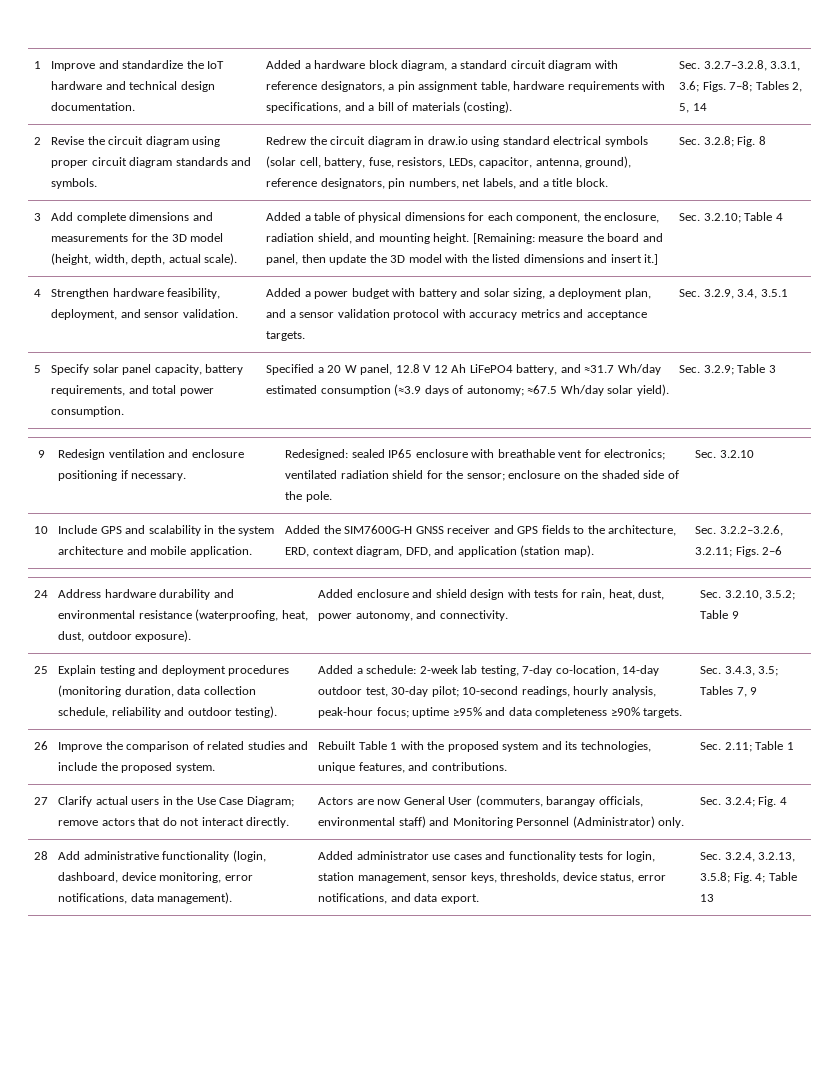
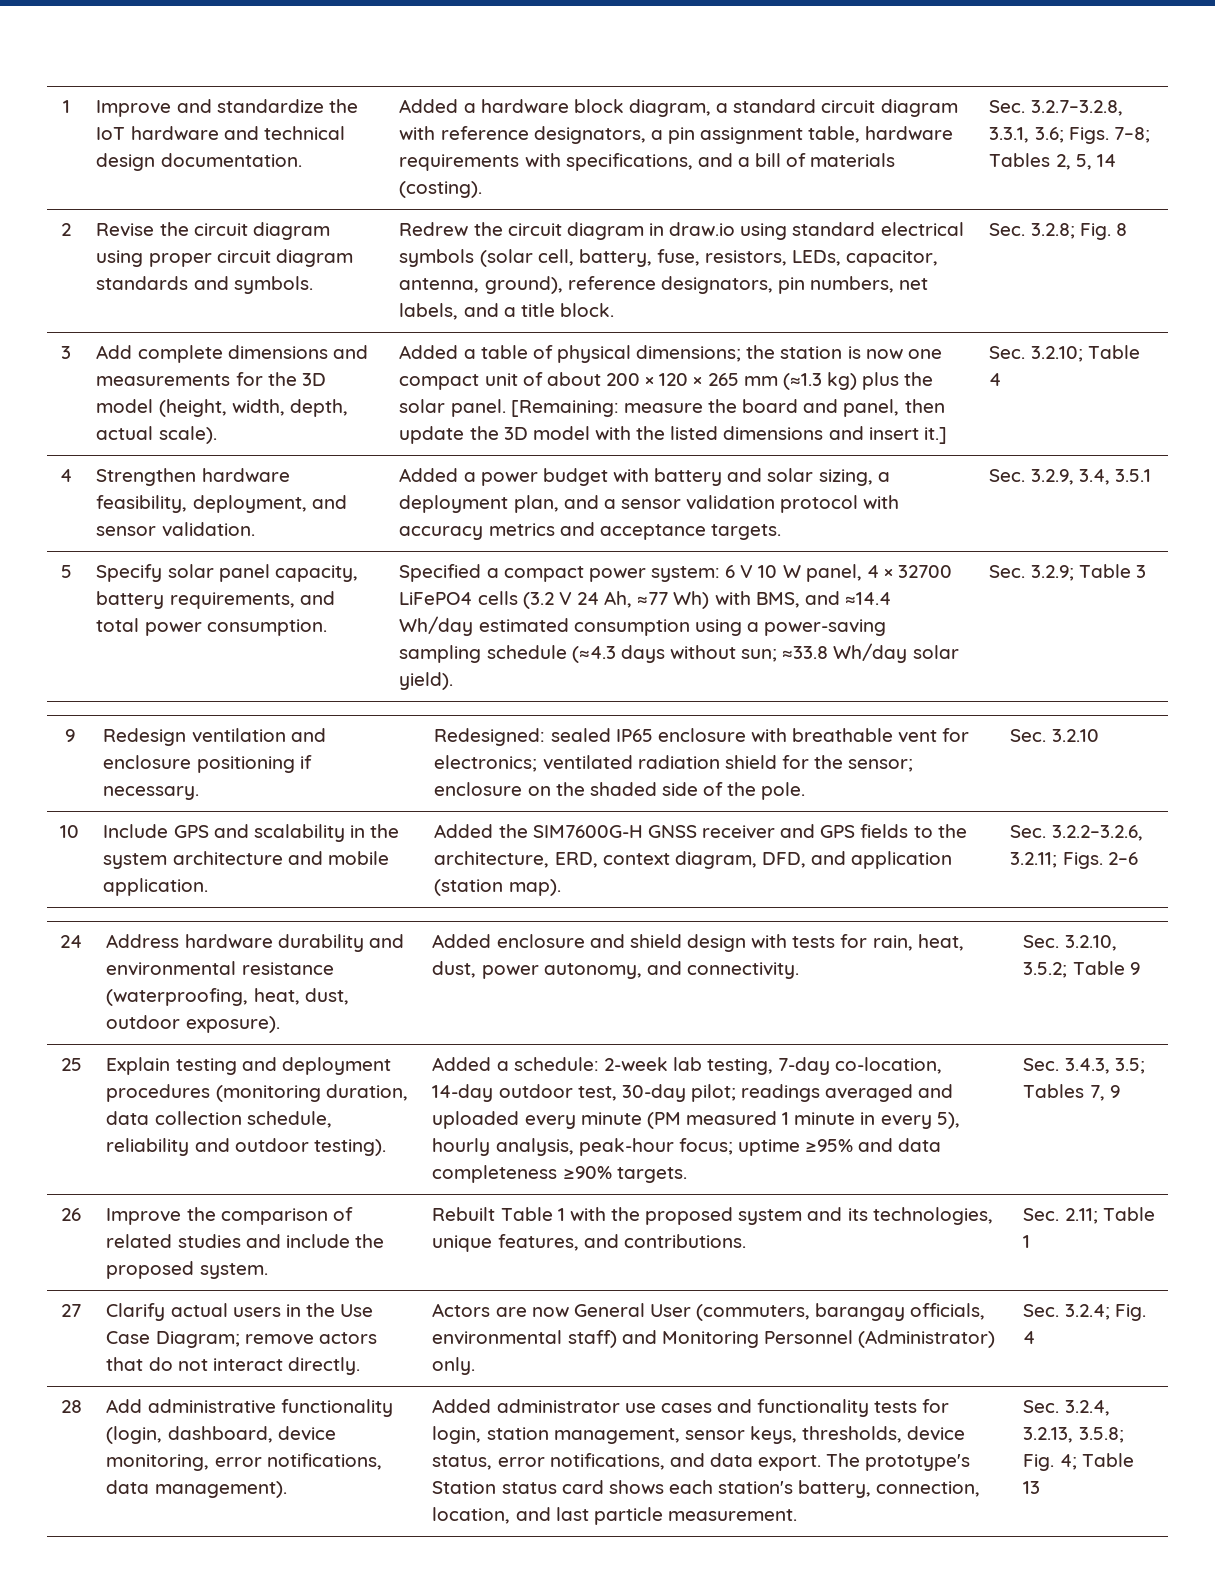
- Added a table of physical dimensions for each component, the enclosure, radiation shield, and mounting height.
+ Added a table of physical dimensions; the station is now one compact unit of about 200 × 120 × 265 mm (≈1.3 kg) plus the solar panel.
- Specified a 20 W panel, 12.8 V 12 Ah LiFePO4 battery, and ≈31.7 Wh/day estimated consumption (≈3.9 days of autonomy; ≈67.5 Wh/day solar yield).
+ Specified a compact power system: 6 V 10 W panel, 4 × 32700 LiFePO4 cells (3.2 V 24 Ah, ≈77 Wh) with BMS, and ≈14.4 Wh/day estimated consumption using a power-saving sampling schedule (≈4.3 days without sun; ≈33.8 Wh/day solar yield).
- Added a schedule: 2-week lab testing, 7-day co-location, 14-day outdoor test, 30-day pilot; 10-second readings, hourly analysis, peak-hour focus; uptime ≥95% and data completeness ≥90% targets.
+ Added a schedule: 2-week lab testing, 7-day co-location, 14-day outdoor test, 30-day pilot; readings averaged and uploaded every minute (PM measured 1 minute in every 5), hourly analysis, peak-hour focus; uptime ≥95% and data completeness ≥90% targets.
+ The prototype's Station status card shows each station's battery, connection, location, and last particle measurement.

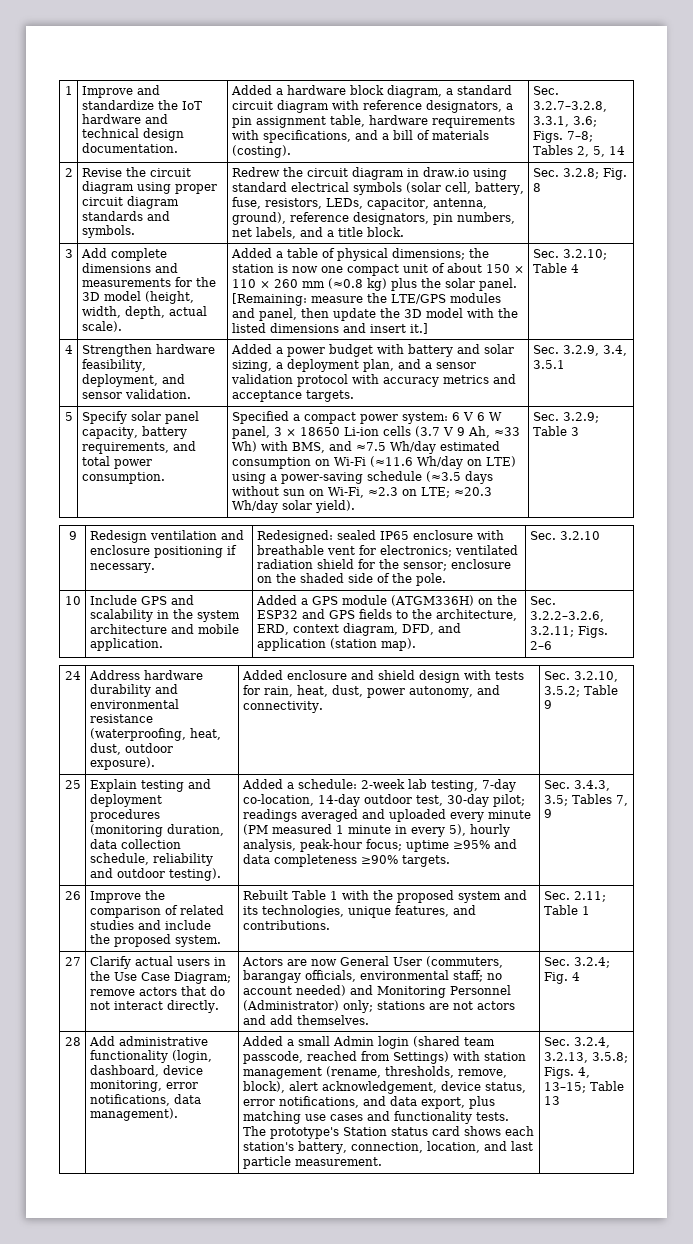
- Added a table of physical dimensions; the station is now one compact unit of about 200 × 120 × 265 mm (≈1.3 kg) plus the solar panel.
+ Added a table of physical dimensions; the station is now one compact unit of about 150 × 110 × 260 mm (≈0.8 kg) plus the solar panel.
- [Remaining: measure the board and panel, then update the 3D model with the listed dimensions and insert it.]
+ [Remaining: measure the LTE/GPS modules and panel, then update the 3D model with the listed dimensions and insert it.]
- Specified a compact power system: 6 V 10 W panel, 4 × 32700 LiFePO4 cells (3.2 V 24 Ah, ≈77 Wh) with BMS, and ≈14.4 Wh/day estimated consumption using a power-saving sampling schedule (≈4.3 days without sun; ≈33.8 Wh/day solar yield).
+ Specified a compact power system: 6 V 6 W panel, 3 × 18650 Li-ion cells (3.7 V 9 Ah, ≈33 Wh) with BMS, and ≈7.5 Wh/day estimated consumption on Wi-Fi (≈11.6 Wh/day on LTE) using a power-saving schedule (≈3.5 days without sun on Wi-Fi, ≈2.3 on LTE; ≈20.3 Wh/day solar yield).
- 10 | Include GPS and scalability in the system architecture and mobile application. | Added the SIM7600G-H GNSS receiver and GPS fields to the architecture, ERD, context diagram, DFD, and application (station map). | Sec. 3.2.2–3.2.6, 3.2.11; Figs. 2–6
+ 10 | Include GPS and scalability in the system architecture and mobile application. | Added a GPS module (ATGM336H) on the ESP32 and GPS fields to the architecture, ERD, context diagram, DFD, and application (station map). | Sec. 3.2.2–3.2.6, 3.2.11; Figs. 2–6
- Actors are now General User (commuters, barangay officials, environmental staff) and Monitoring Personnel (Administrator) only.
+ Actors are now General User (commuters, barangay officials, environmental staff; no account needed) and Monitoring Personnel (Administrator) only; stations are not actors and add themselves.
- Added administrator use cases and functionality tests for login, station management, sensor keys, thresholds, device status, error notifications, and data export.
+ Added a small Admin login (shared team passcode, reached from Settings) with station management (rename, thresholds, remove, block), alert acknowledgement, device status, error notifications, and data export, plus matching use cases and functionality tests.
- Sec. 3.2.4, 3.2.13, 3.5.8; Fig. 4; Table 13
+ Sec. 3.2.4, 3.2.13, 3.5.8; Figs. 4, 13–15; Table 13

